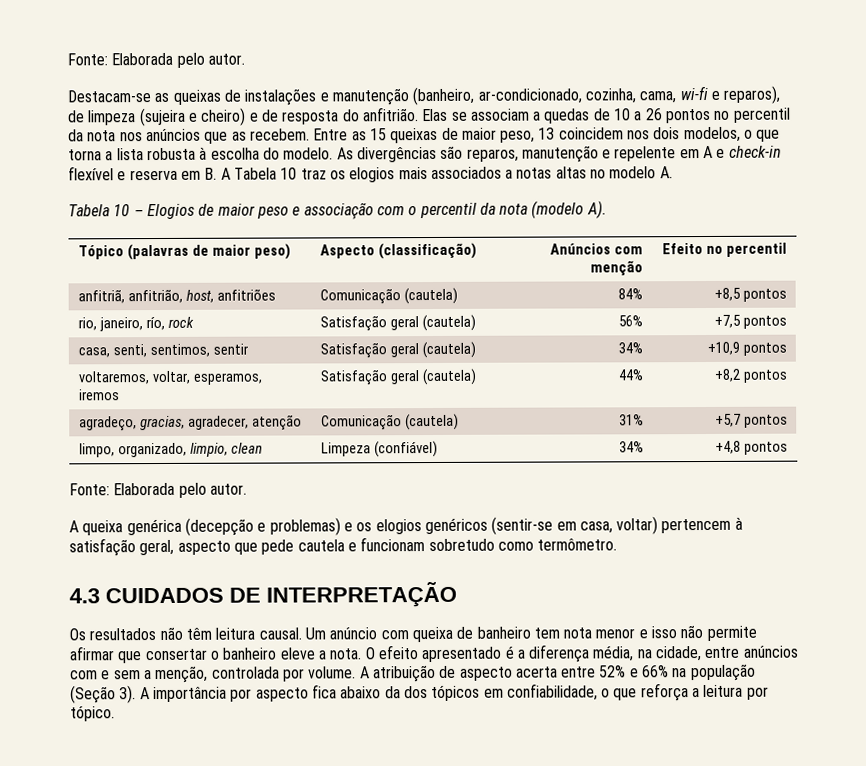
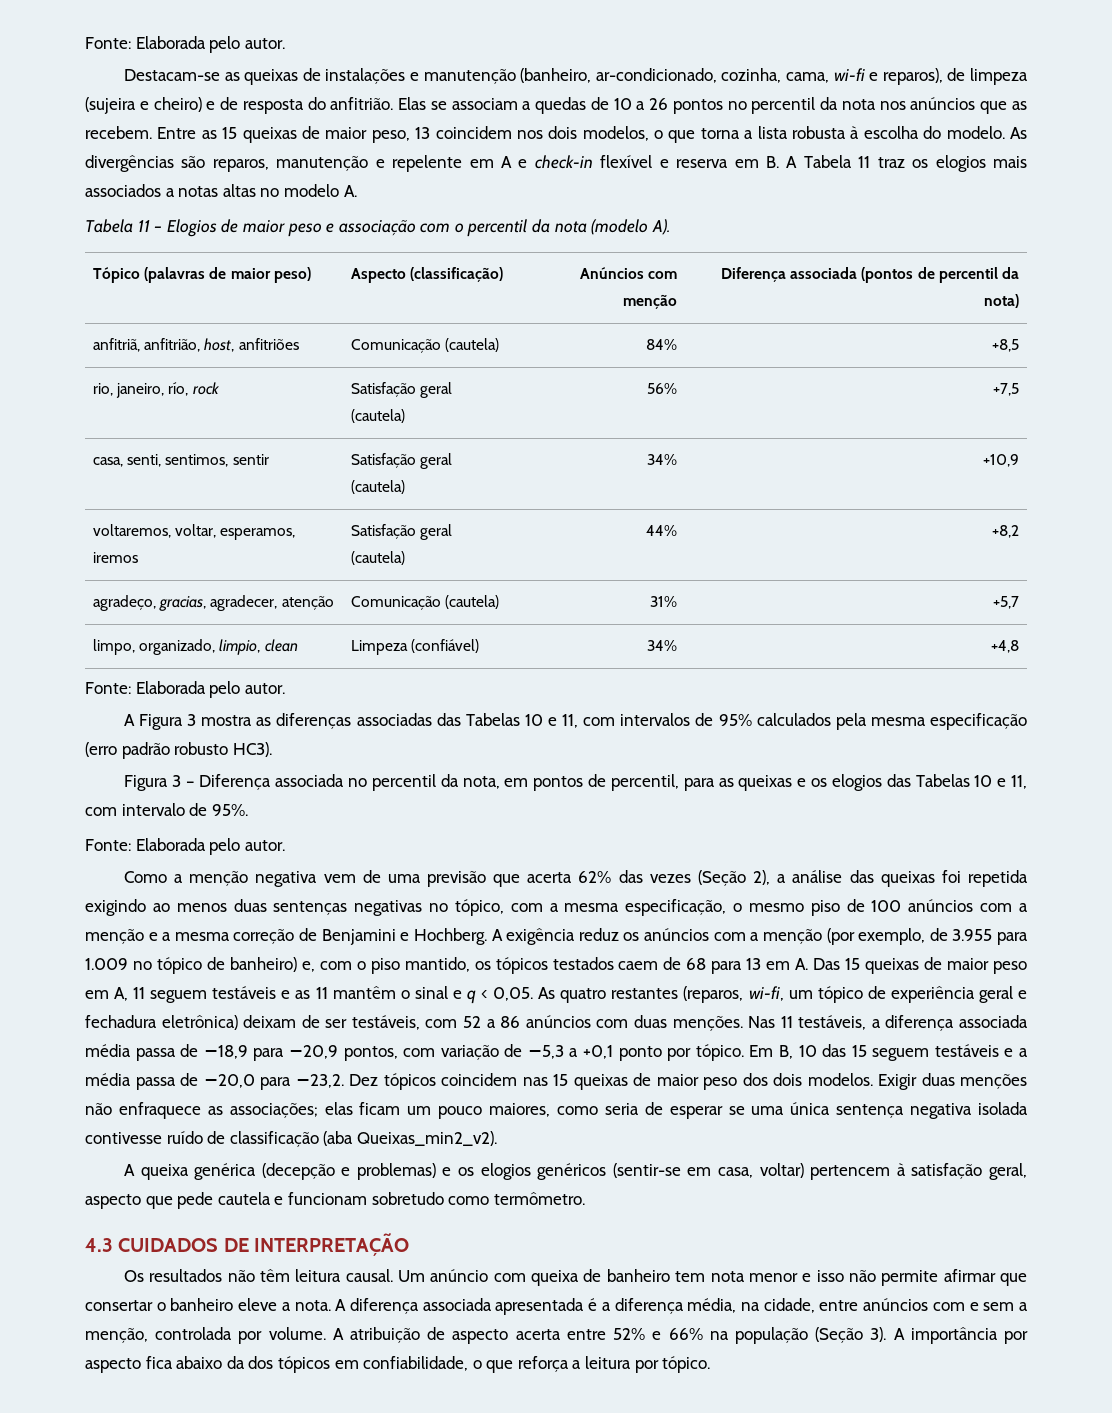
- As divergências são reparos, manutenção e repelente em A e check-in flexível e reserva em B. A Tabela 10 traz os elogios mais associados a notas altas no modelo A.
+ As divergências são reparos, manutenção e repelente em A e check-in flexível e reserva em B. A Tabela 11 traz os elogios mais associados a notas altas no modelo A.
- Tabela 10 – Elogios de maior peso e associação com o percentil da nota (modelo A).
+ Tabela 11 – Elogios de maior peso e associação com o percentil da nota (modelo A).
- Tópico (palavras de maior peso) | Aspecto (classificação) | Anúncios com menção | Efeito no percentil
+ Tópico (palavras de maior peso) | Aspecto (classificação) | Anúncios com menção | Diferença associada (pontos de percentil da nota)
- anfitriã, anfitrião, host, anfitriões | Comunicação (cautela) | 84% | +8,5 pontos
+ anfitriã, anfitrião, host, anfitriões | Comunicação (cautela) | 84% | +8,5
- rio, janeiro, río, rock | Satisfação geral (cautela) | 56% | +7,5 pontos
+ rio, janeiro, río, rock | Satisfação geral (cautela) | 56% | +7,5
- casa, senti, sentimos, sentir | Satisfação geral (cautela) | 34% | +10,9 pontos
+ casa, senti, sentimos, sentir | Satisfação geral (cautela) | 34% | +10,9
- voltaremos, voltar, esperamos, iremos | Satisfação geral (cautela) | 44% | +8,2 pontos
+ voltaremos, voltar, esperamos, iremos | Satisfação geral (cautela) | 44% | +8,2
- agradeço, gracias, agradecer, atenção | Comunicação (cautela) | 31% | +5,7 pontos
+ agradeço, gracias, agradecer, atenção | Comunicação (cautela) | 31% | +5,7
- limpo, organizado, limpio, clean | Limpeza (confiável) | 34% | +4,8 pontos
+ limpo, organizado, limpio, clean | Limpeza (confiável) | 34% | +4,8
  Fonte: Elaborada pelo autor.
+ A Figura 3 mostra as diferenças associadas das Tabelas 10 e 11, com intervalos de 95% calculados pela mesma especificação (erro padrão robusto HC3).
+ Figura 3 – Diferença associada no percentil da nota, em pontos de percentil, para as queixas e os elogios das Tabelas 10 e 11, com intervalo de 95%.
+ Fonte: Elaborada pelo autor.
+ Como a menção negativa vem de uma previsão que acerta 62% das vezes (Seção 2), a análise das queixas foi repetida exigindo ao menos duas sentenças negativas no tópico, com a mesma especificação, o mesmo piso de 100 anúncios com a menção e a mesma correção de Benjamini e Hochberg. A exigência reduz os anúncios com a menção (por exemplo, de 3.955 para 1.009 no tópico de banheiro) e, com o piso mantido, os tópicos testados caem de 68 para 13 em A. Das 15 queixas de maior peso em A, 11 seguem testáveis e as 11 mantêm o sinal e q < 0,05. As quatro restantes (reparos, wi-fi, um tópico de experiência geral e fechadura eletrônica) deixam de ser testáveis, com 52 a 86 anúncios com duas menções. Nas 11 testáveis, a diferença associada média passa de −18,9 para −20,9 pontos, com variação de −5,3 a +0,1 ponto por tópico. Em B, 10 das 15 seguem testáveis e a média passa de −20,0 para −23,2. Dez tópicos coincidem nas 15 queixas de maior peso dos dois modelos. Exigir duas menções não enfraquece as associações; elas ficam um pouco maiores, como seria de esperar se uma única sentença negativa isolada contivesse ruído de classificação (aba Queixas_min2_v2).
- O efeito apresentado é a diferença média, na cidade, entre anúncios com e sem a menção, controlada por volume.
+ A diferença associada apresentada é a diferença média, na cidade, entre anúncios com e sem a menção, controlada por volume.

